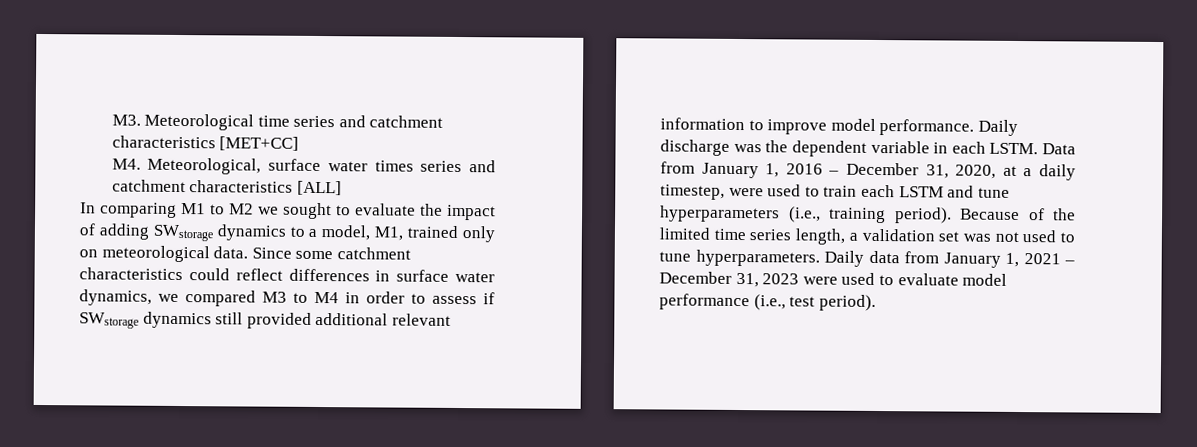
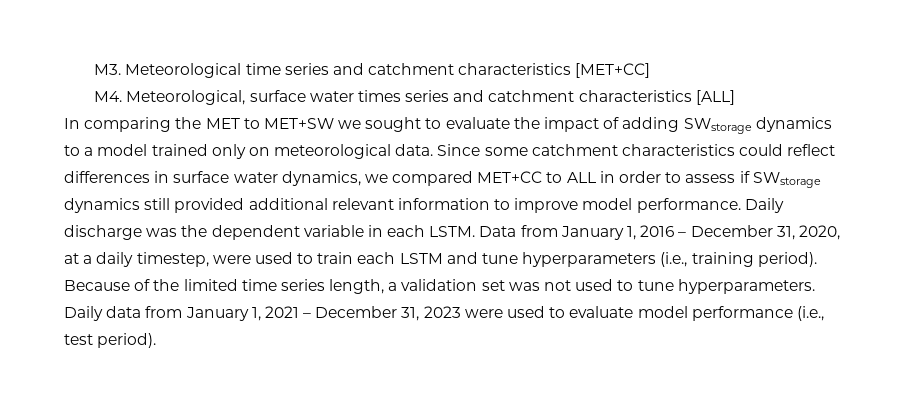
- In comparing M1 to M2 we sought to evaluate the impact of adding SWstorage dynamics to a model, M1, trained only on meteorological data.
+ In comparing the MET to MET+SW we sought to evaluate the impact of adding SWstorage dynamics to a model trained only on meteorological data.
- Since some catchment characteristics could reflect differences in surface water dynamics, we compared M3 to M4 in order to assess if SWstorage dynamics still provided additional relevant information to improve model performance.
+ Since some catchment characteristics could reflect differences in surface water dynamics, we compared MET+CC to ALL in order to assess if SWstorage dynamics still provided additional relevant information to improve model performance.

